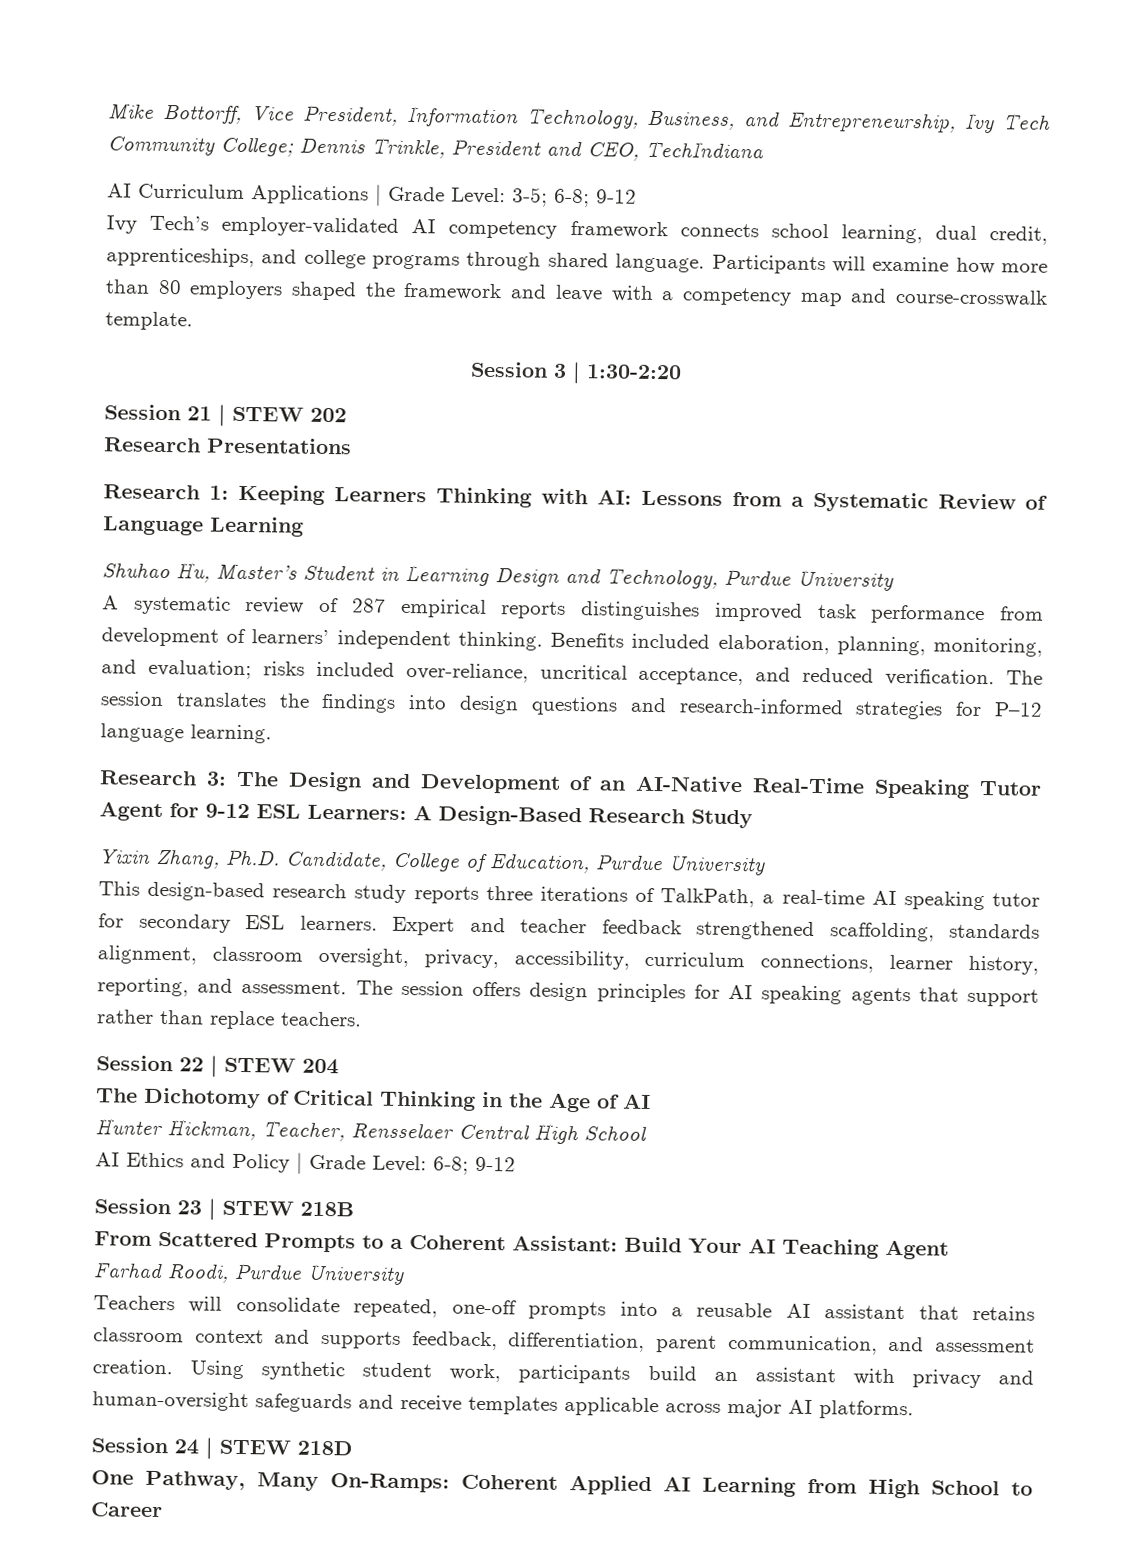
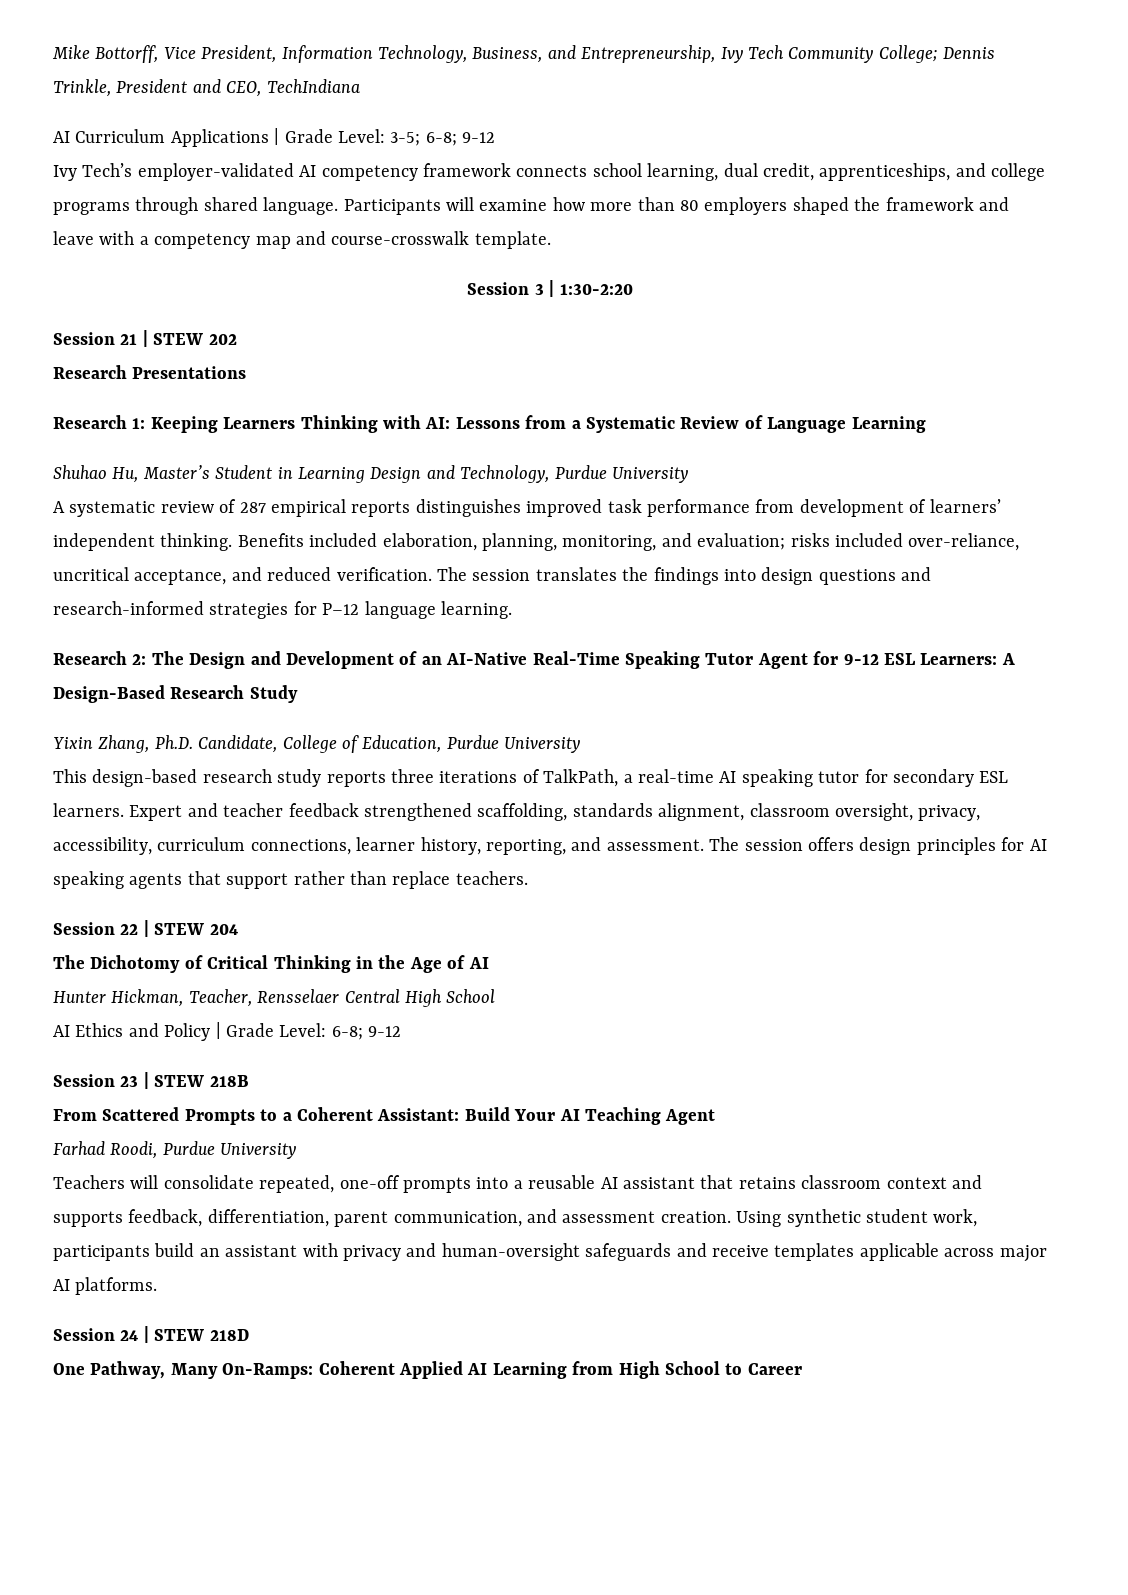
- Research 3: The Design and Development of an AI-Native Real-Time Speaking Tutor Agent for 9-12 ESL Learners: A Design-Based Research Study
+ Research 2: The Design and Development of an AI-Native Real-Time Speaking Tutor Agent for 9-12 ESL Learners: A Design-Based Research Study

